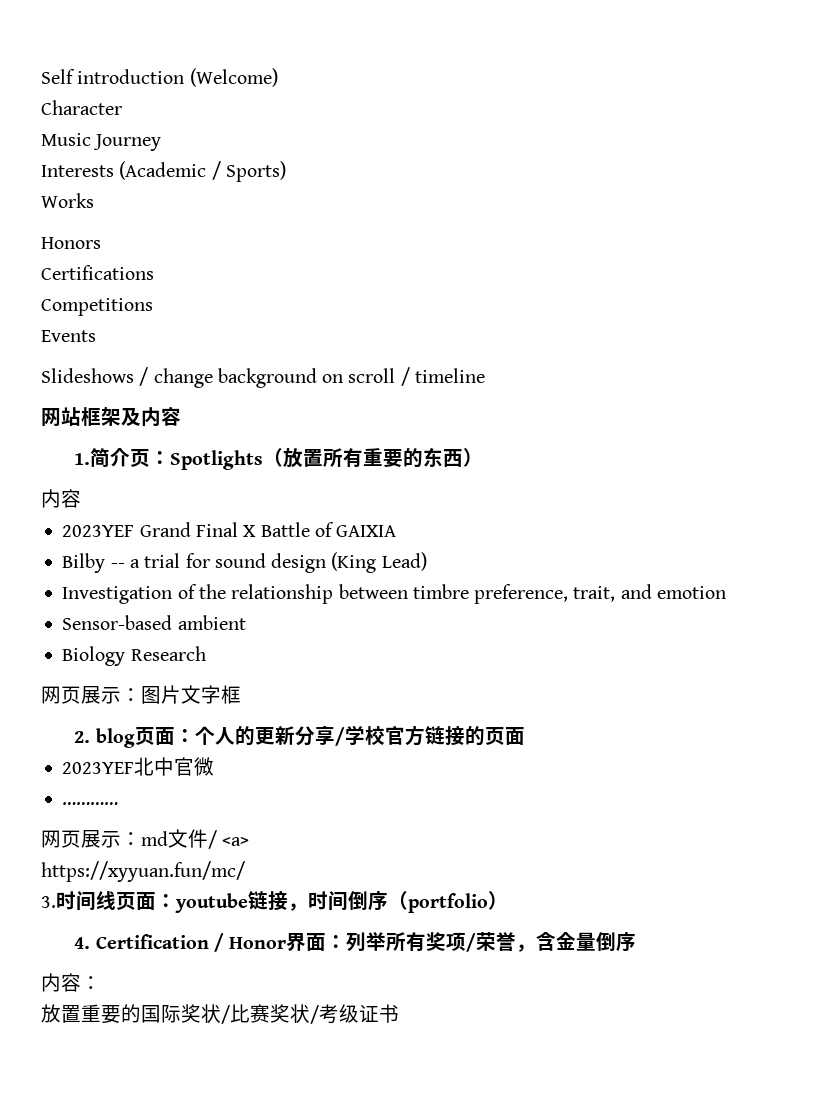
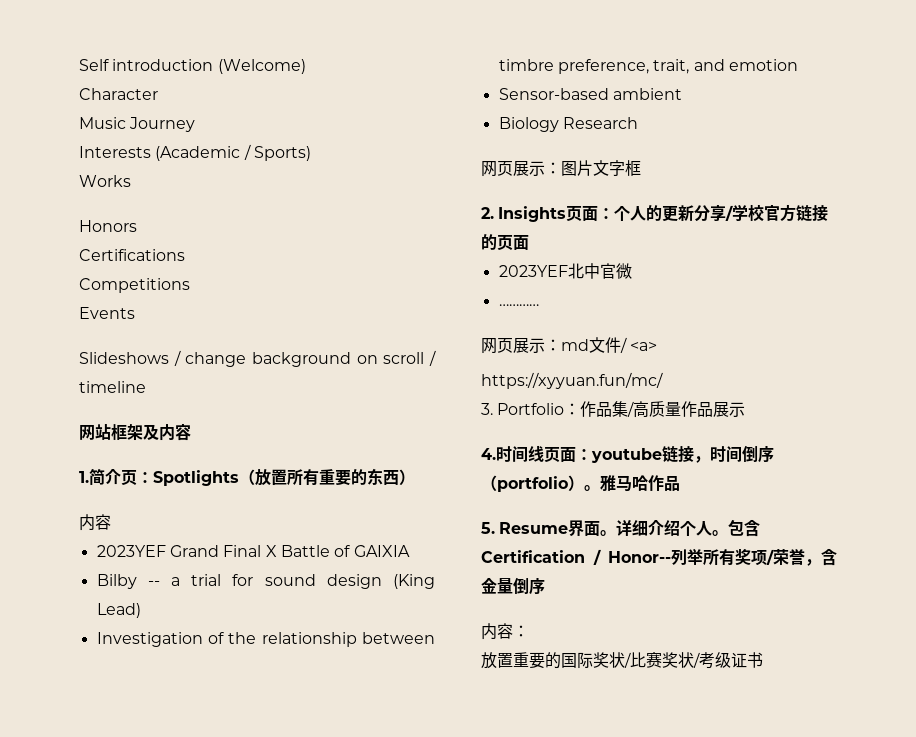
- 2. blog页面：个人的更新分享/学校官方链接的页面
+ 2. Insights页面：个人的更新分享/学校官方链接的页面
- 3.时间线页面：youtube链接，时间倒序（portfolio）
- 4. Certification / Honor界面：列举所有奖项/荣誉，含金量倒序
+ 3. Portfolio：作品集/高质量作品展示
+ 4.时间线页面：youtube链接，时间倒序（portfolio）。雅马哈作品
+ 5. Resume界面。详细介绍个人。包含Certification / Honor--列举所有奖项/荣誉，含金量倒序

